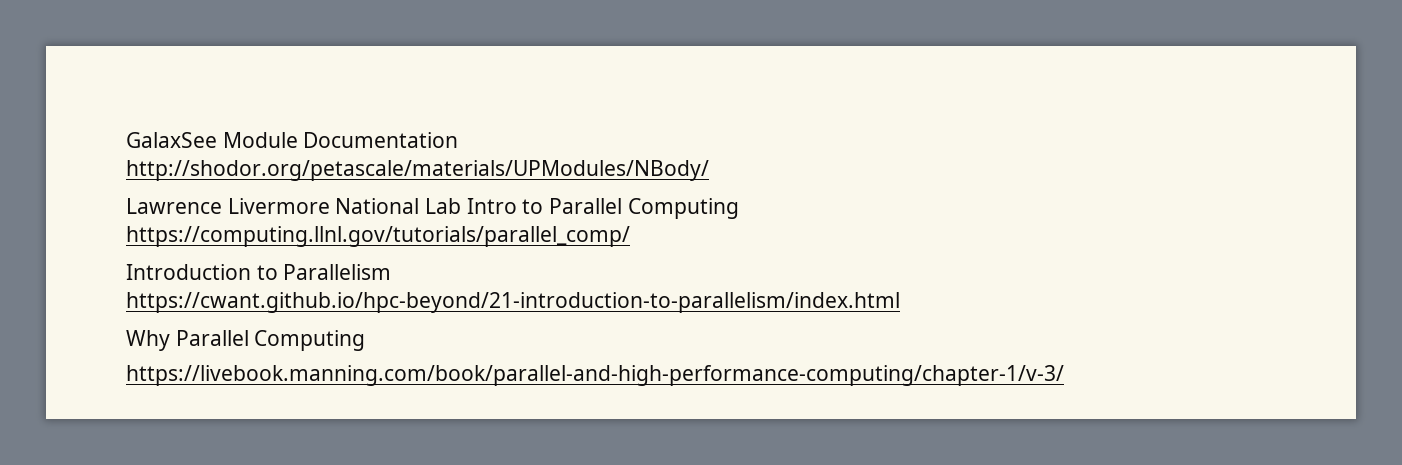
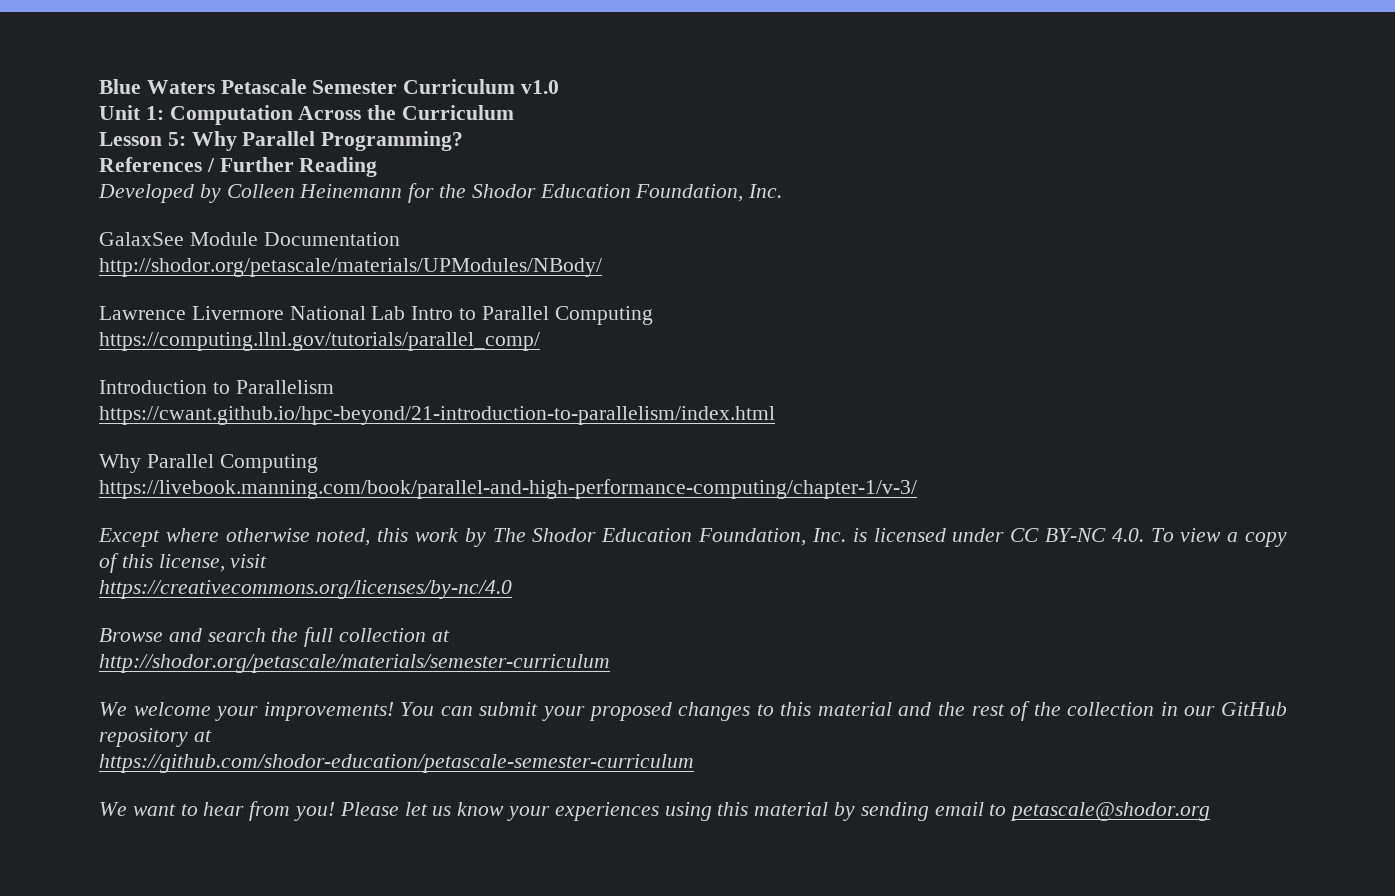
+ Blue Waters Petascale Semester Curriculum v1.0
+ Unit 1: Computation Across the Curriculum
+ Lesson 5: Why Parallel Programming?
+ References / Further Reading
+ Developed by Colleen Heinemann for the Shodor Education Foundation, Inc.
+ Except where otherwise noted, this work by The Shodor Education Foundation, Inc. is licensed under CC BY-NC 4.0. To view a copy of this license, visit
+ https://creativecommons.org/licenses/by-nc/4.0
+ Browse and search the full collection at
+ http://shodor.org/petascale/materials/semester-curriculum
+ We welcome your improvements! You can submit your proposed changes to this material and the rest of the collection in our GitHub repository at
+ https://github.com/shodor-education/petascale-semester-curriculum
+ We want to hear from you! Please let us know your experiences using this material by sending email to petascale@shodor.org

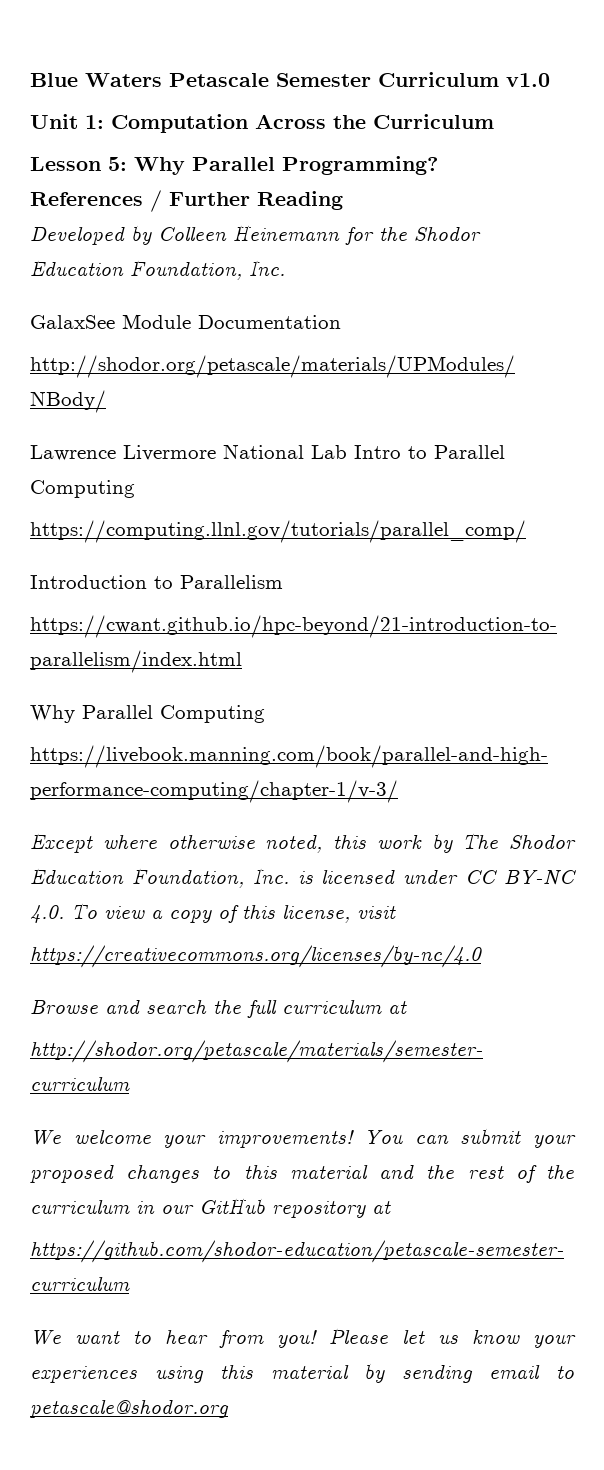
- Browse and search the full collection at
+ Browse and search the full curriculum at
- You can submit your proposed changes to this material and the rest of the collection in our GitHub repository at
+ You can submit your proposed changes to this material and the rest of the curriculum in our GitHub repository at

